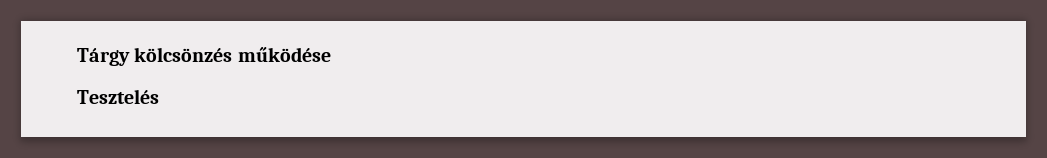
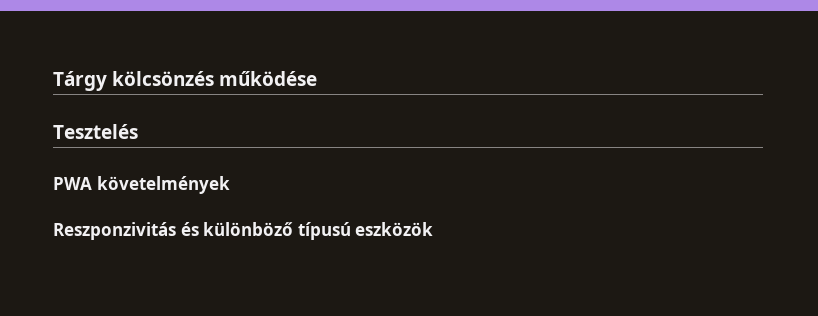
+ PWA követelmények
+ Reszponzivitás és különböző típusú eszközök

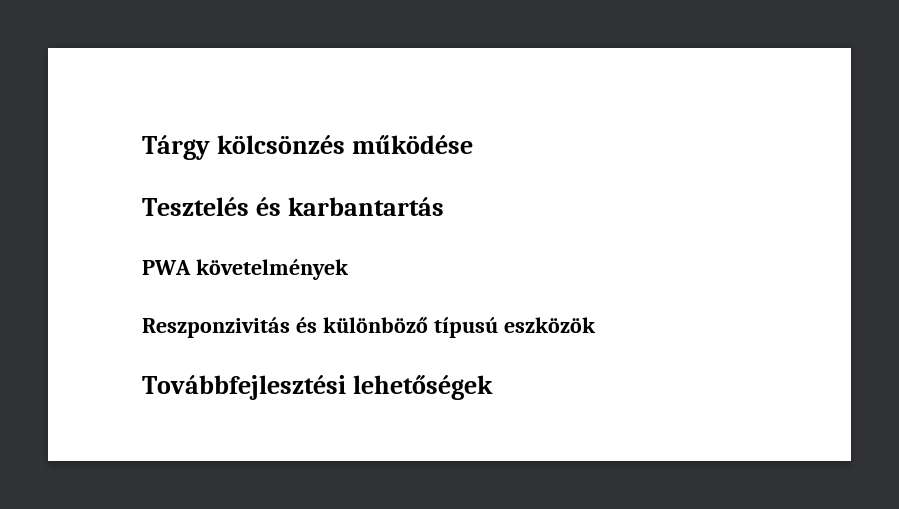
- Tesztelés
+ Tesztelés és karbantartás
+ Továbbfejlesztési lehetőségek

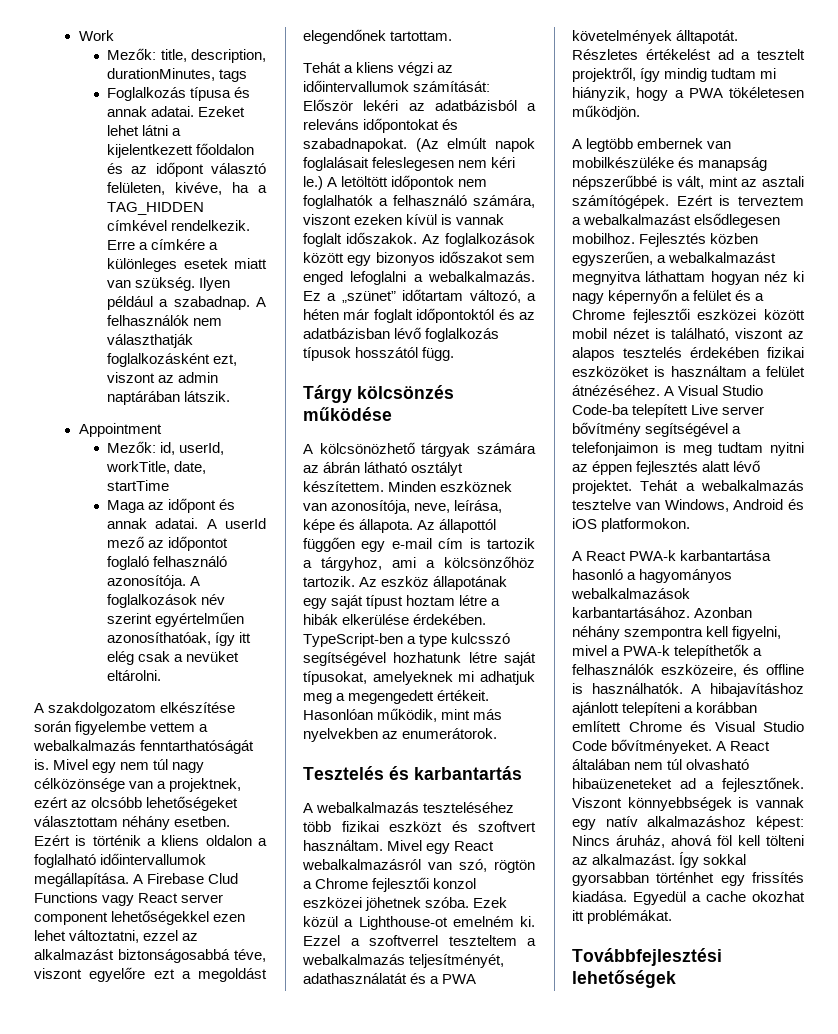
+ Work
+ Mezők: title, description, durationMinutes, tags
+ Foglalkozás típusa és annak adatai. Ezeket lehet látni a kijelentkezett főoldalon és az időpont választó felületen, kivéve, ha a TAG_HIDDEN címkével rendelkezik. Erre a címkére a különleges esetek miatt van szükség. Ilyen például a szabadnap. A felhasználók nem választhatják foglalkozásként ezt, viszont az admin naptárában látszik.
+ Appointment
+ Mezők: id, userId, workTitle, date, startTime
+ Maga az időpont és annak adatai. A userId mező az időpontot foglaló felhasználó azonosítója. A foglalkozások név szerint egyértelműen azonosíthatóak, így itt elég csak a nevüket eltárolni.
+ A szakdolgozatom elkészítése során figyelembe vettem a webalkalmazás fenntarthatóságát is. Mivel egy nem túl nagy célközönsége van a projektnek, ezért az olcsóbb lehetőségeket választottam néhány esetben. Ezért is történik a kliens oldalon a foglalható időintervallumok megállapítása. A Firebase Clud Functions vagy React server component lehetőségekkel ezen lehet változtatni, ezzel az alkalmazást biztonságosabbá téve, viszont egyelőre ezt a megoldást elegendőnek tartottam.
+ Tehát a kliens végzi az időintervallumok számítását: Először lekéri az adatbázisból a releváns időpontokat és szabadnapokat. (Az elmúlt napok foglalásait feleslegesen nem kéri le.) A letöltött időpontok nem foglalhatók a felhasználó számára, viszont ezeken kívül is vannak foglalt időszakok. Az foglalkozások között egy bizonyos időszakot sem enged lefoglalni a webalkalmazás. Ez a „szünet” időtartam változó, a héten már foglalt időpontoktól és az adatbázisban lévő foglalkozás típusok hosszától függ.
  Tárgy kölcsönzés működése
+ A kölcsönözhető tárgyak számára az ábrán látható osztályt készítettem. Minden eszköznek van azonosítója, neve, leírása, képe és állapota. Az állapottól függően egy e-mail cím is tartozik a tárgyhoz, ami a kölcsönzőhöz tartozik. Az eszköz állapotának egy saját típust hoztam létre a hibák elkerülése érdekében. TypeScript-ben a type kulcsszó segítségével hozhatunk létre saját típusokat, amelyeknek mi adhatjuk meg a megengedett értékeit. Hasonlóan működik, mint más nyelvekben az enumerátorok.
  Tesztelés és karbantartás
- PWA követelmények
- Reszponzivitás és különböző típusú eszközök
+ A webalkalmazás teszteléséhez több fizikai eszközt és szoftvert használtam. Mivel egy React webalkalmazásról van szó, rögtön a Chrome fejlesztői konzol eszközei jöhetnek szóba. Ezek közül a Lighthouse-ot emelném ki. Ezzel a szoftverrel teszteltem a webalkalmazás teljesítményét, adathasználatát és a PWA követelmények álltapotát. Részletes értékelést ad a tesztelt projektről, így mindig tudtam mi hiányzik, hogy a PWA tökéletesen működjön.
+ A legtöbb embernek van mobilkészüléke és manapság népszerűbbé is vált, mint az asztali számítógépek. Ezért is terveztem a webalkalmazást elsődlegesen mobilhoz. Fejlesztés közben egyszerűen, a webalkalmazást megnyitva láthattam hogyan néz ki nagy képernyőn a felület és a Chrome fejlesztői eszközei között mobil nézet is található, viszont az alapos tesztelés érdekében fizikai eszközöket is használtam a felület átnézéséhez. A Visual Studio Code-ba telepített Live server bővítmény segítségével a telefonjaimon is meg tudtam nyitni az éppen fejlesztés alatt lévő projektet. Tehát a webalkalmazás tesztelve van Windows, Android és iOS platformokon.
+ A React PWA-k karbantartása hasonló a hagyományos webalkalmazások karbantartásához. Azonban néhány szempontra kell figyelni, mivel a PWA-k telepíthetők a felhasználók eszközeire, és offline is használhatók. A hibajavításhoz ajánlott telepíteni a korábban említett Chrome és Visual Studio Code bővítményeket. A React általában nem túl olvasható hibaüzeneteket ad a fejlesztőnek. Viszont könnyebbségek is vannak egy natív alkalmazáshoz képest: Nincs áruház, ahová föl kell tölteni az alkalmazást. Így sokkal gyorsabban történhet egy frissítés kiadása. Egyedül a cache okozhat itt problémákat.

